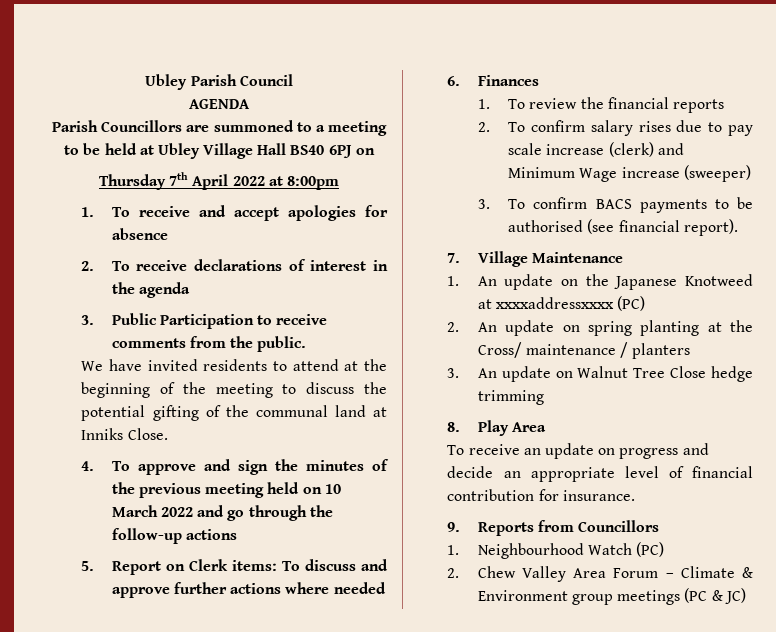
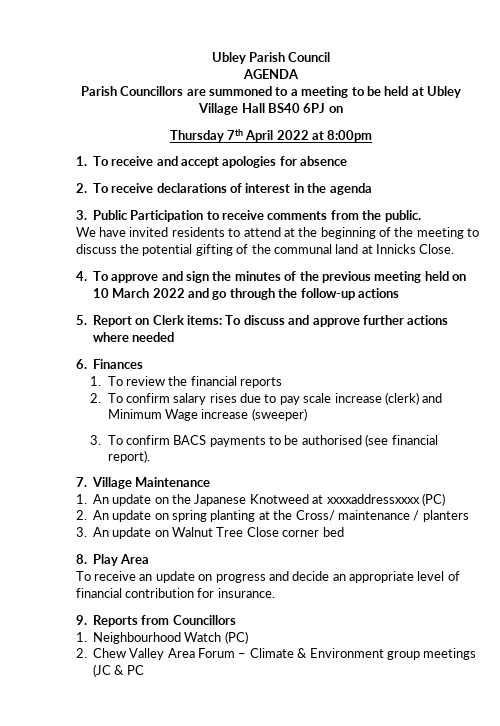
- We have invited residents to attend at the beginning of the meeting to discuss the potential gifting of the communal land at Inniks Close.
+ We have invited residents to attend at the beginning of the meeting to discuss the potential gifting of the communal land at Innicks Close.
- 3. An update on Walnut Tree Close hedge trimming
+ 3. An update on Walnut Tree Close corner bed
- 2. Chew Valley Area Forum – Climate & Environment group meetings (PC & JC)
+ 2. Chew Valley Area Forum – Climate & Environment group meetings (JC & PC

